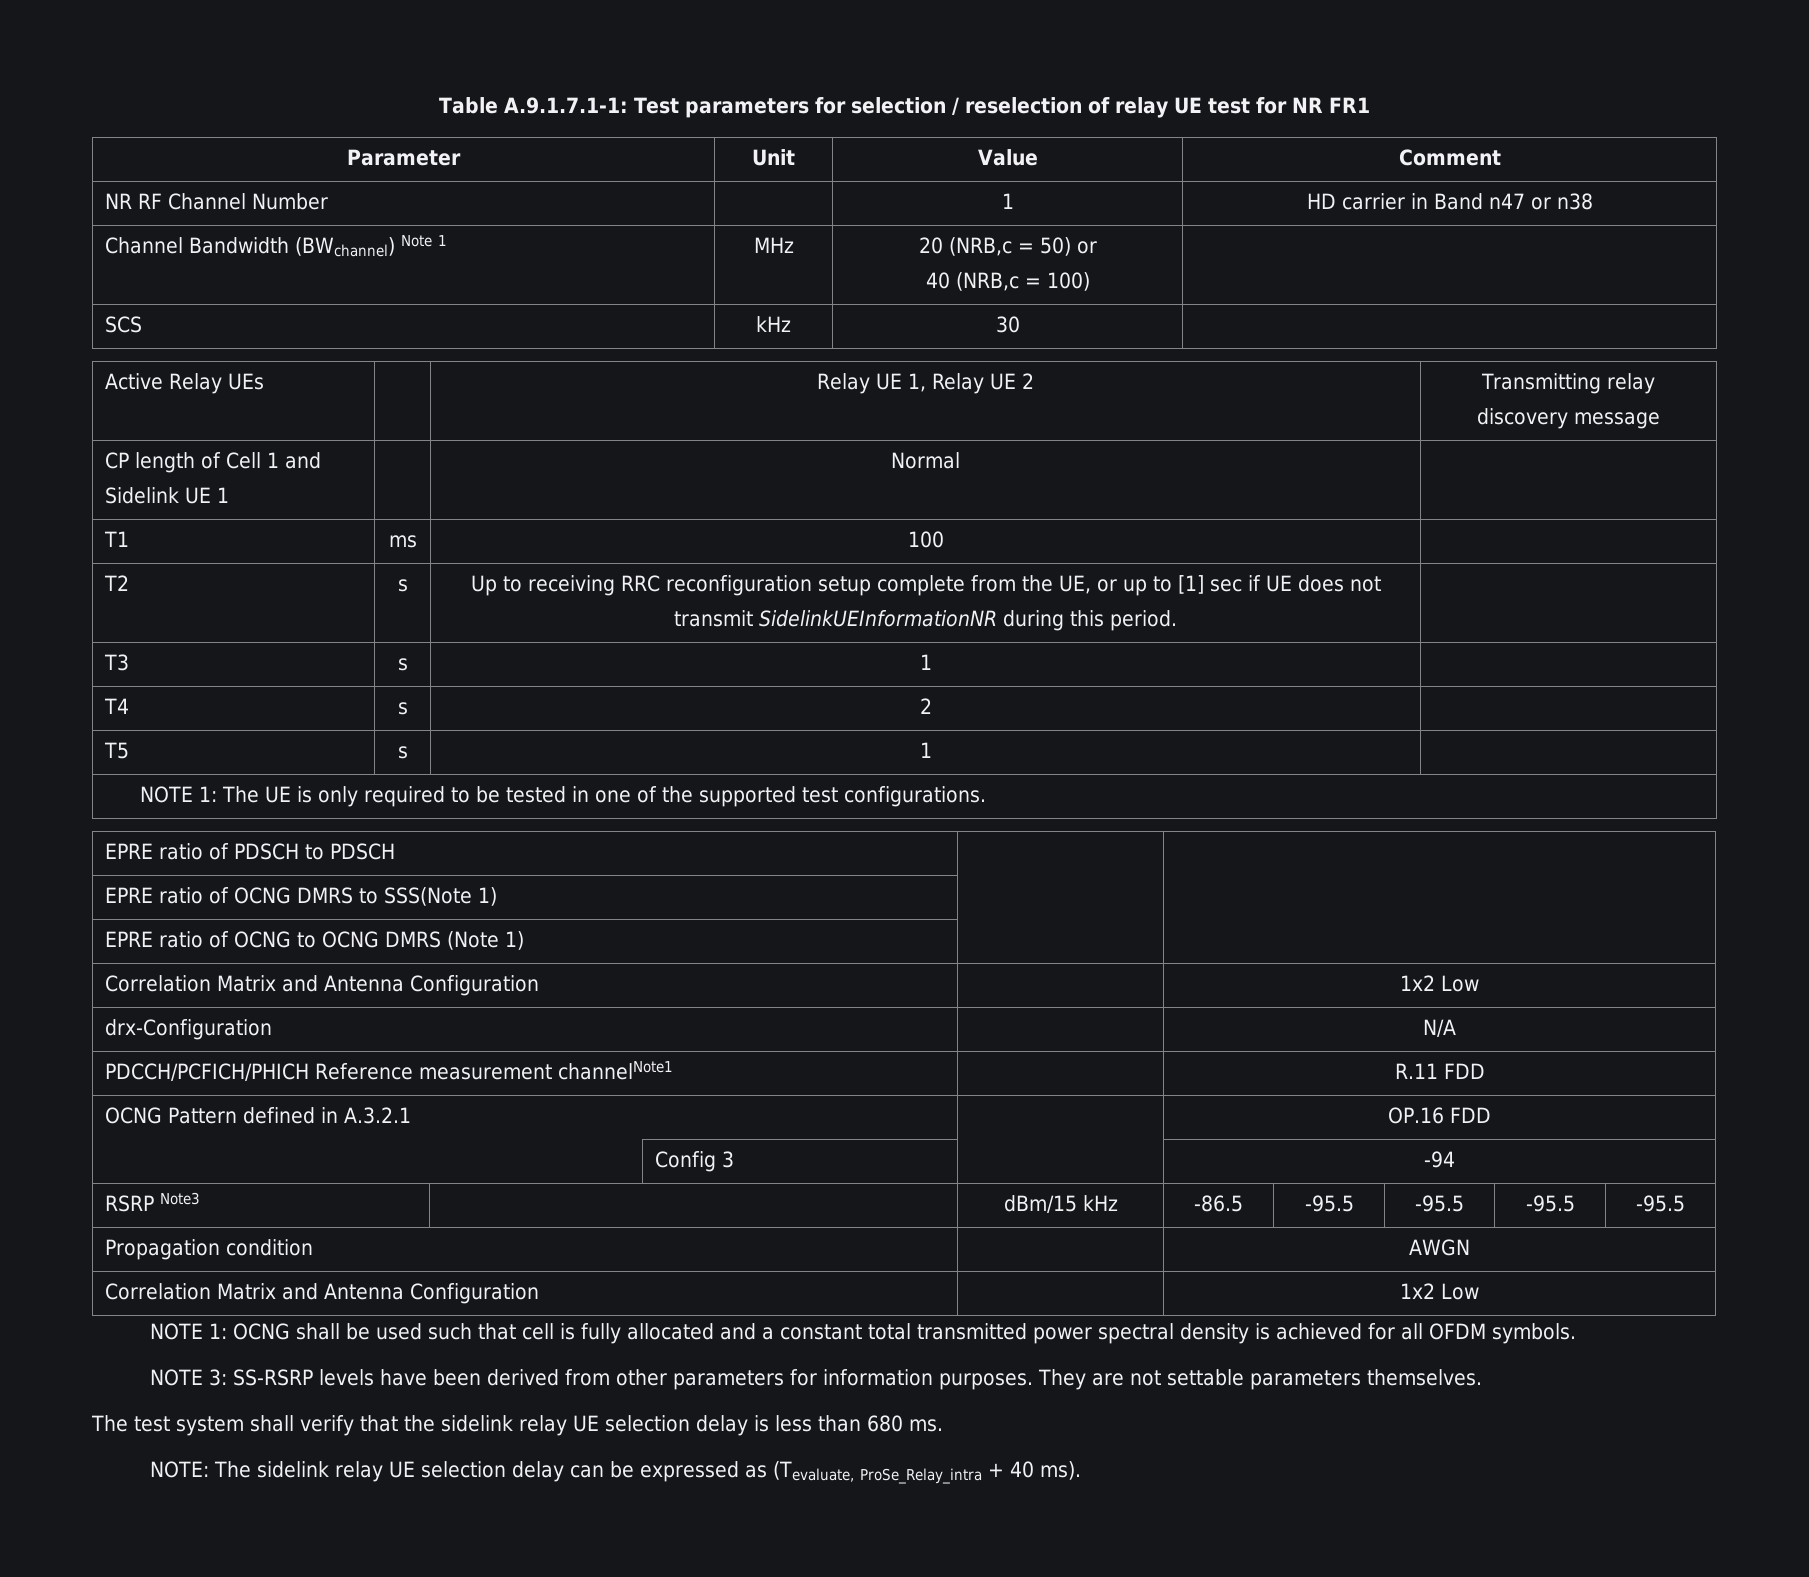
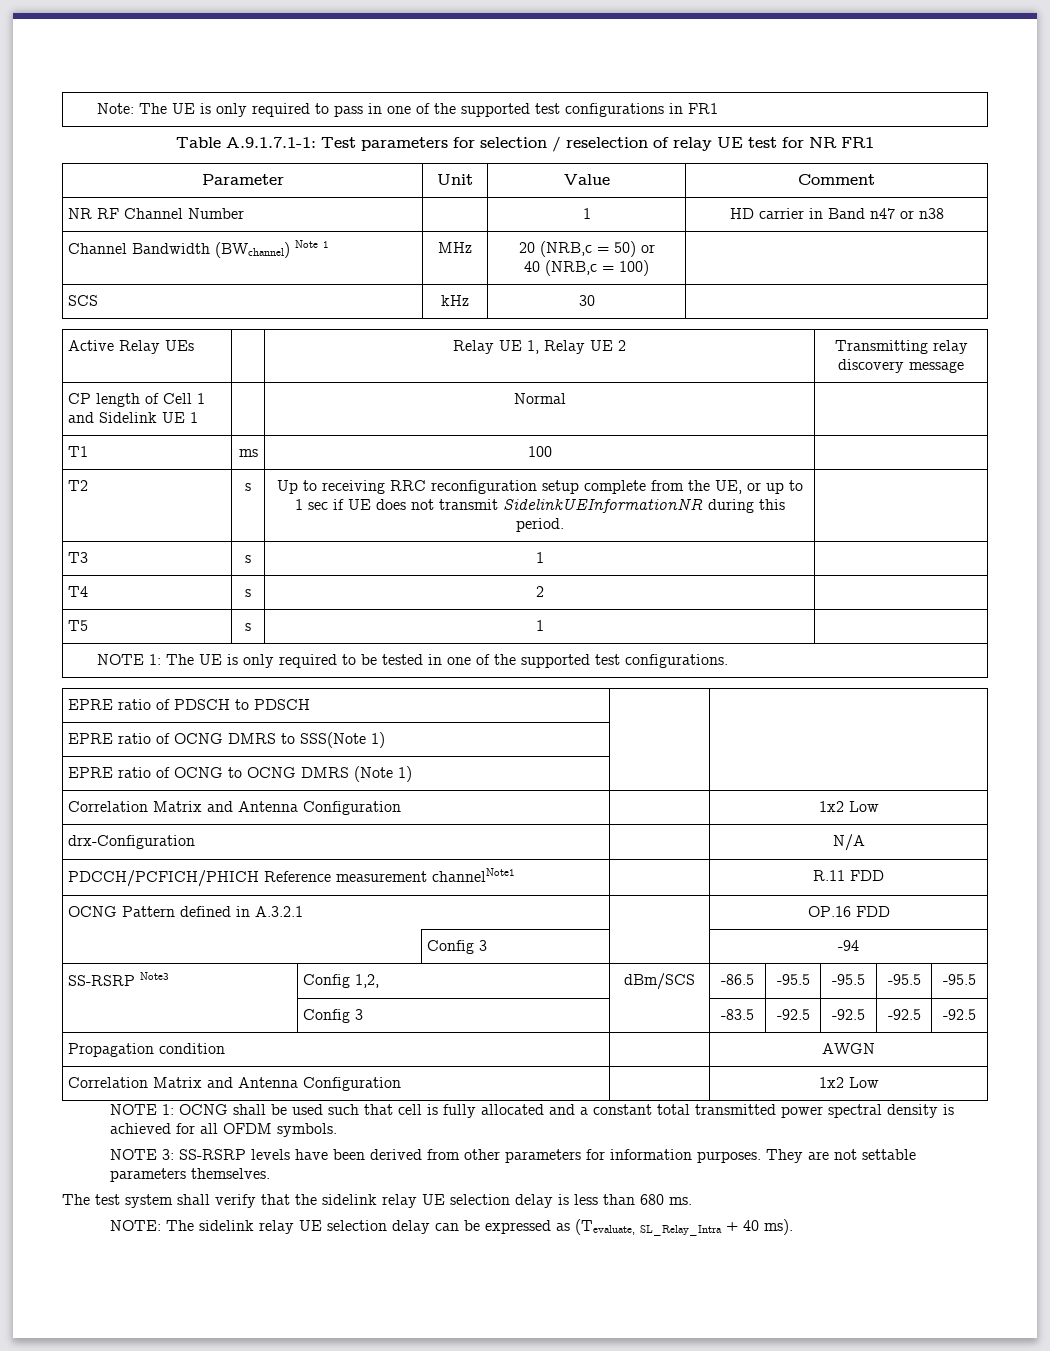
+ Note: The UE is only required to pass in one of the supported test configurations in FR1
- T2 | s | Up to receiving RRC reconfiguration setup complete from the UE, or up to [1] sec if UE does not transmit SidelinkUEInformationNR during this period. |
+ T2 | s | Up to receiving RRC reconfiguration setup complete from the UE, or up to 1 sec if UE does not transmit SidelinkUEInformationNR during this period. |
- RSRP Note3 | | dBm/15 kHz | -86.5 | -95.5 | -95.5 | -95.5 | -95.5
+ SS-RSRP Note3 | Config 1,2, | dBm/SCS | -86.5 | -95.5 | -95.5 | -95.5 | -95.5
+ | Config 3 | | -83.5 | -92.5 | -92.5 | -92.5 | -92.5
- NOTE: The sidelink relay UE selection delay can be expressed as (Tevaluate, ProSe_Relay_intra + 40 ms).
+ NOTE: The sidelink relay UE selection delay can be expressed as (Tevaluate, SL_Relay_Intra + 40 ms).

